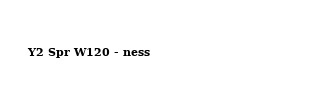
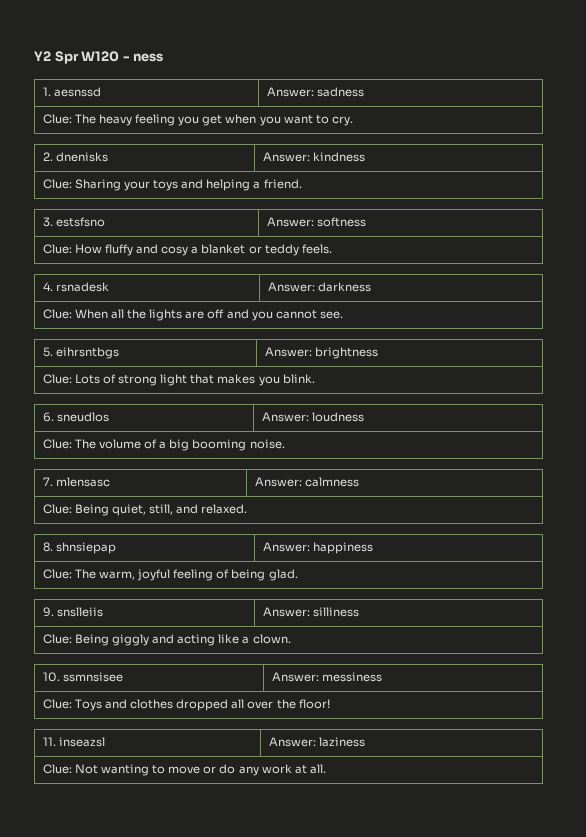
+ 1. aesnssd | Answer: sadness
+ Clue: The heavy feeling you get when you want to cry.
+ 2. dnenisks | Answer: kindness
+ Clue: Sharing your toys and helping a friend.
+ 3. estsfsno | Answer: softness
+ Clue: How fluffy and cosy a blanket or teddy feels.
+ 4. rsnadesk | Answer: darkness
+ Clue: When all the lights are off and you cannot see.
+ 5. eihrsntbgs | Answer: brightness
+ Clue: Lots of strong light that makes you blink.
+ 6. sneudlos | Answer: loudness
+ Clue: The volume of a big booming noise.
+ 7. mlensasc | Answer: calmness
+ Clue: Being quiet, still, and relaxed.
+ 8. shnsiepap | Answer: happiness
+ Clue: The warm, joyful feeling of being glad.
+ 9. snslleiis | Answer: silliness
+ Clue: Being giggly and acting like a clown.
+ 10. ssmnsisee | Answer: messiness
+ Clue: Toys and clothes dropped all over the floor!
+ 11. inseazsl | Answer: laziness
+ Clue: Not wanting to move or do any work at all.

